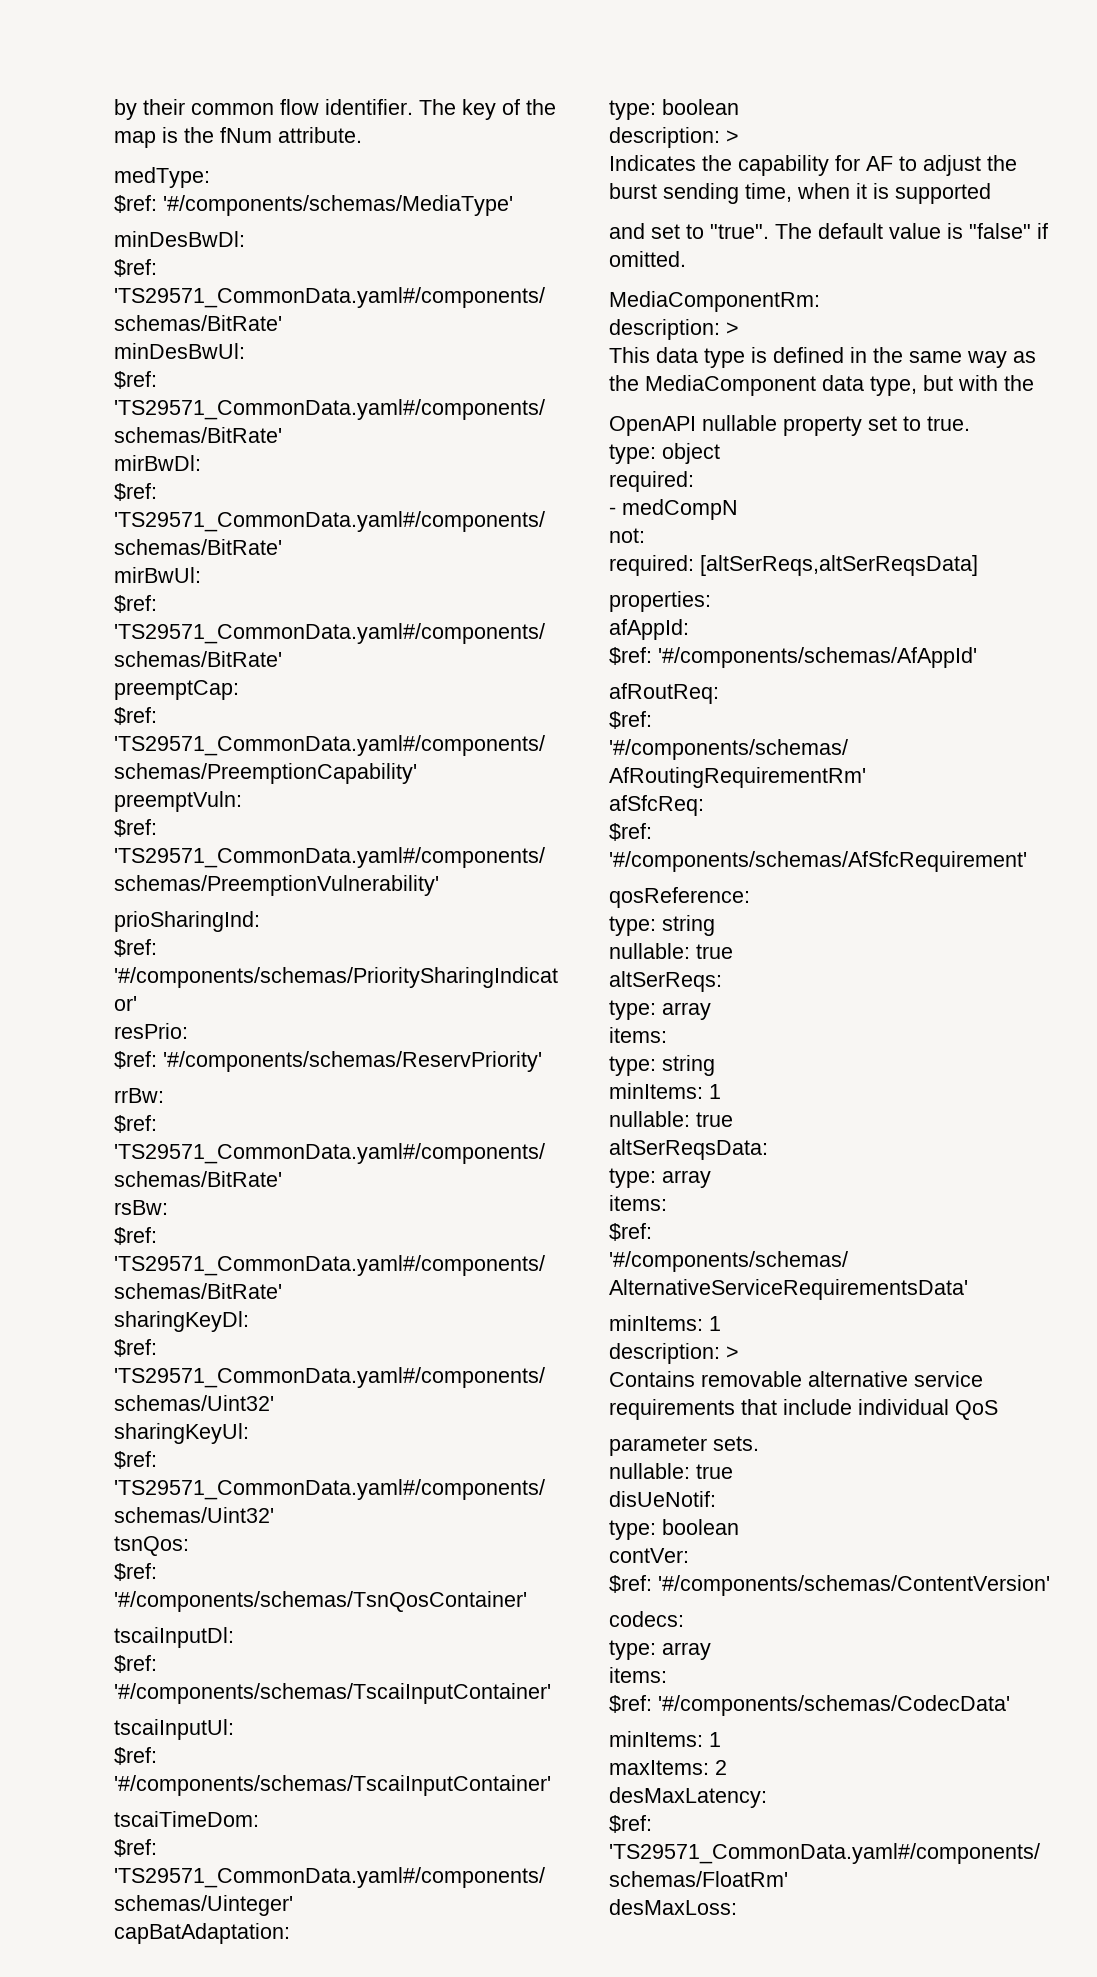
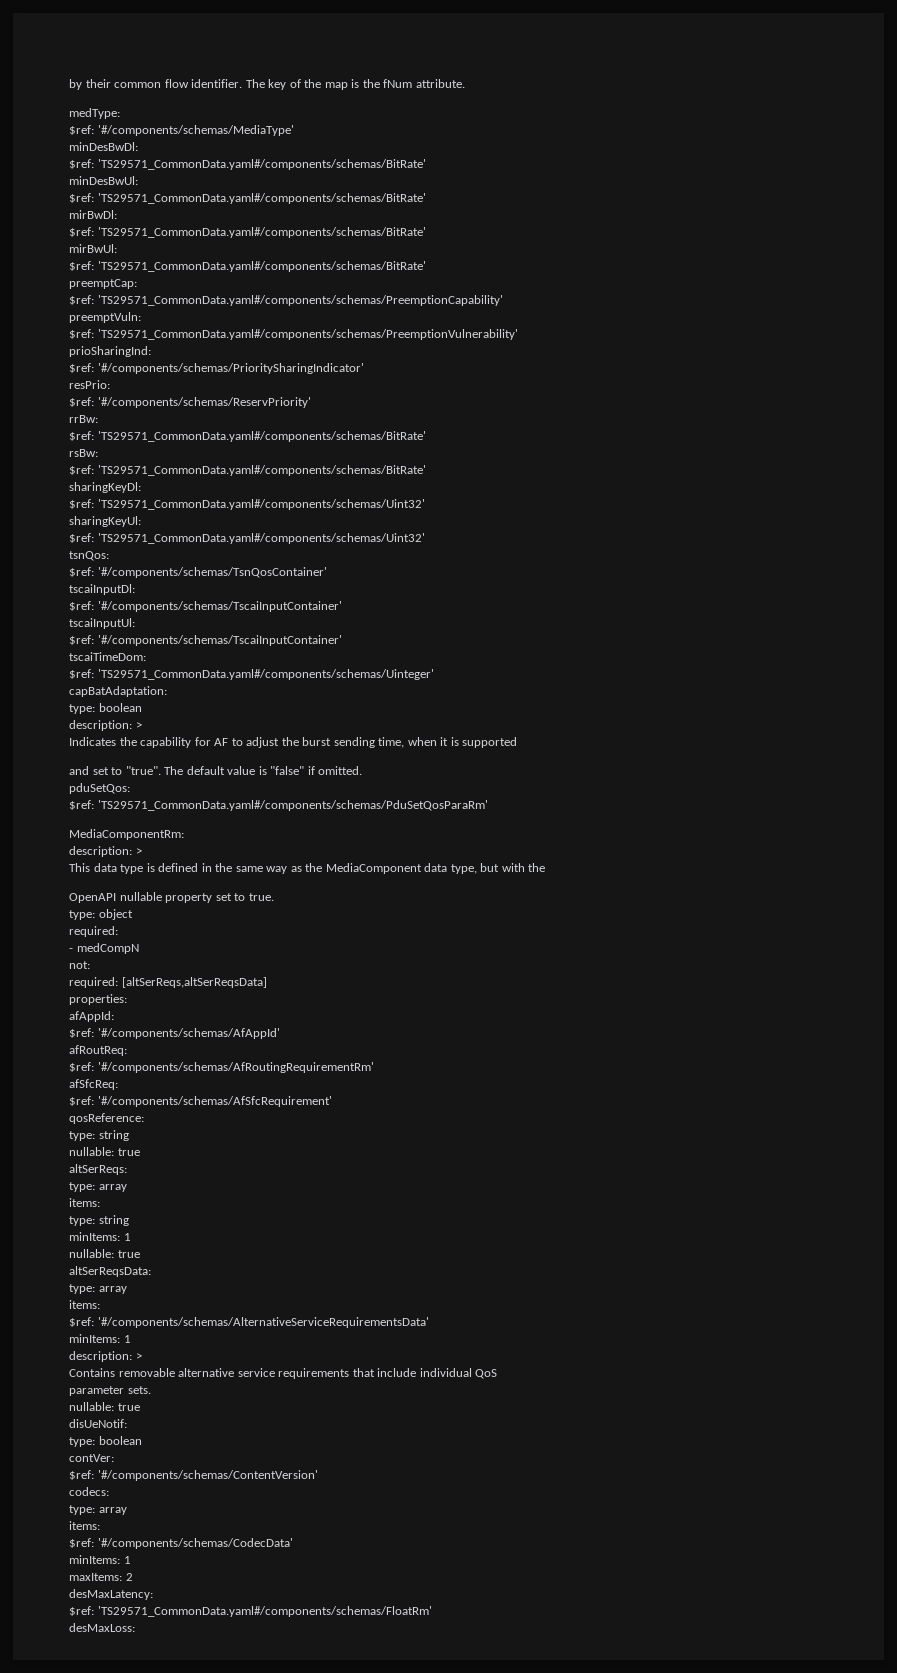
+ pduSetQos:
+ $ref: 'TS29571_CommonData.yaml#/components/schemas/PduSetQosParaRm'

